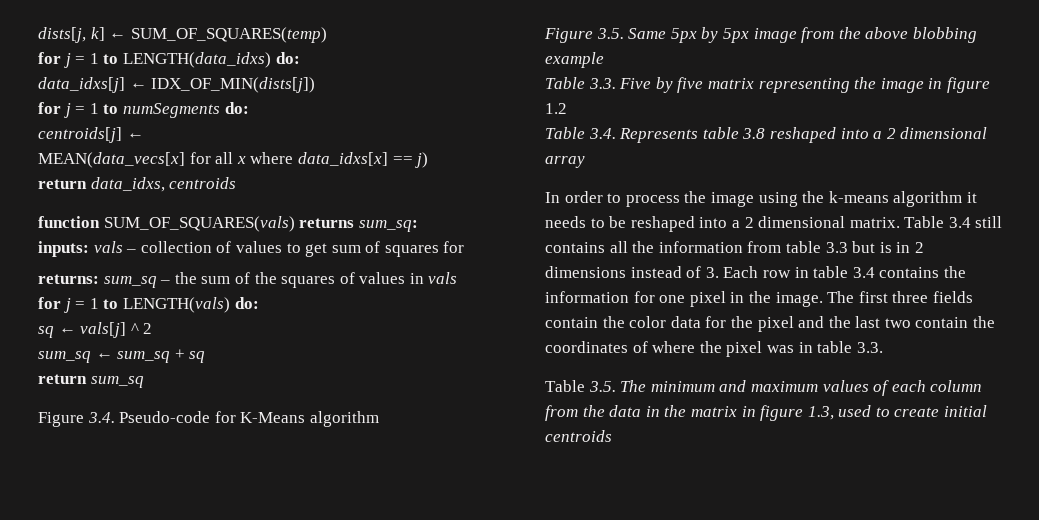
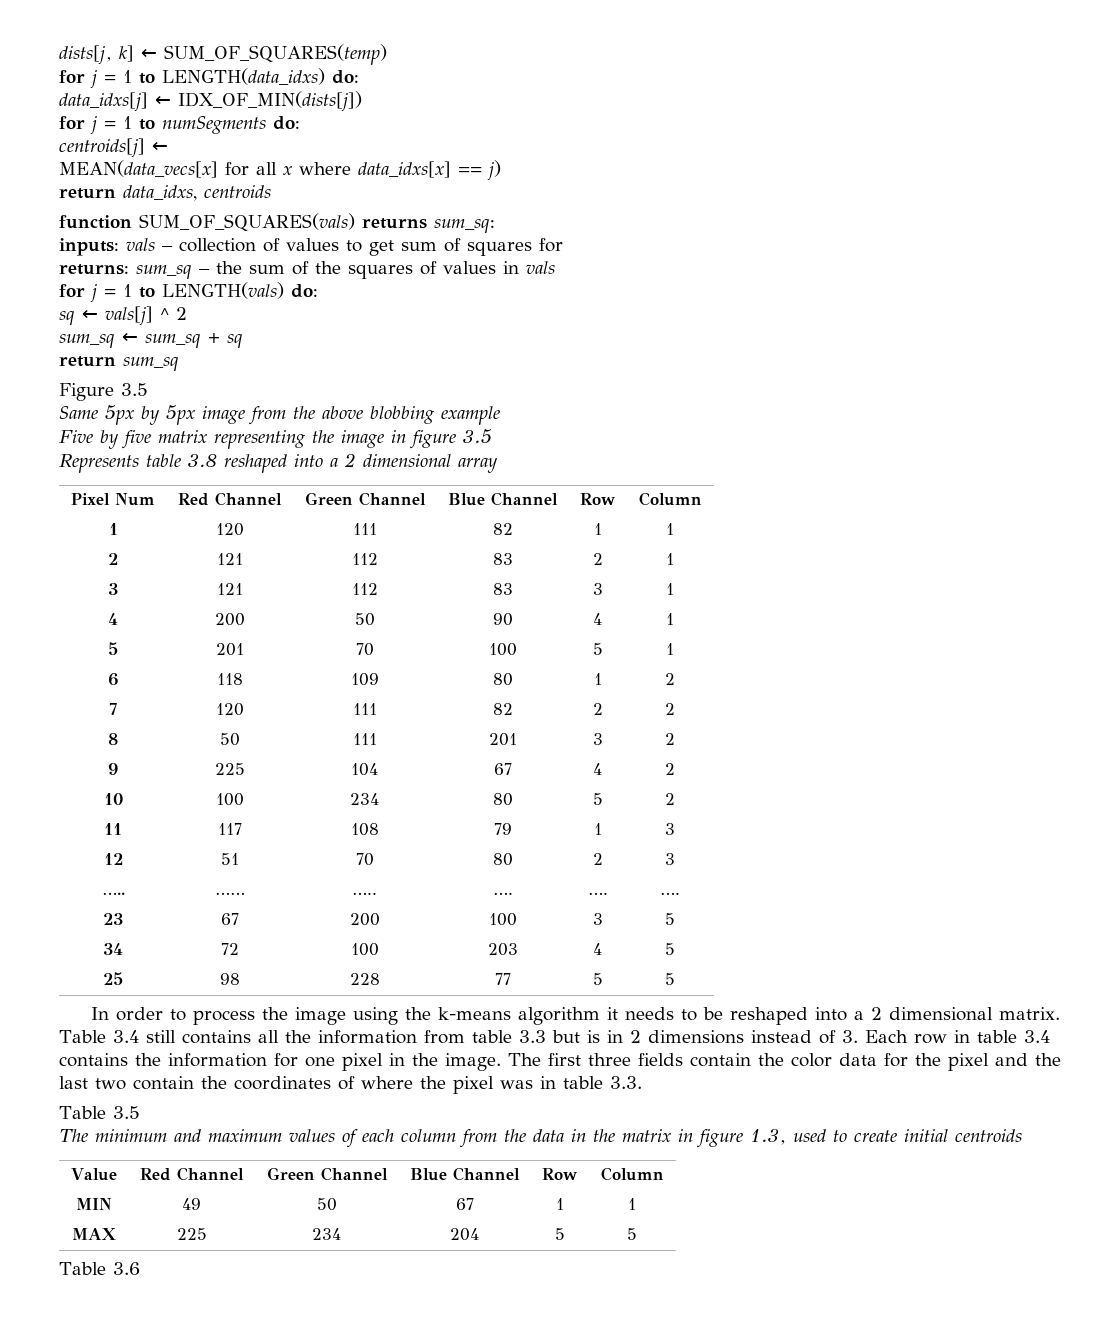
- Figure 3.4. Pseudo-code for K-Means algorithm
- Figure 3.5. Same 5px by 5px image from the above blobbing example
+ Figure 3.5
+ Same 5px by 5px image from the above blobbing example
- Table 3.3. Five by five matrix representing the image in figure 1.2
- Table 3.4. Represents table 3.8 reshaped into a 2 dimensional array
+ Five by five matrix representing the image in figure 3.5
+ Represents table 3.8 reshaped into a 2 dimensional array
+ Pixel Num | Red Channel | Green Channel | Blue Channel | Row | Column
+ 1 | 120 | 111 | 82 | 1 | 1
+ 2 | 121 | 112 | 83 | 2 | 1
+ 3 | 121 | 112 | 83 | 3 | 1
+ 4 | 200 | 50 | 90 | 4 | 1
+ 5 | 201 | 70 | 100 | 5 | 1
+ 6 | 118 | 109 | 80 | 1 | 2
+ 7 | 120 | 111 | 82 | 2 | 2
+ 8 | 50 | 111 | 201 | 3 | 2
+ 9 | 225 | 104 | 67 | 4 | 2
+ 10 | 100 | 234 | 80 | 5 | 2
+ 11 | 117 | 108 | 79 | 1 | 3
+ 12 | 51 | 70 | 80 | 2 | 3
+ ….. | …… | ….. | …. | …. | ….
+ 23 | 67 | 200 | 100 | 3 | 5
+ 34 | 72 | 100 | 203 | 4 | 5
+ 25 | 98 | 228 | 77 | 5 | 5
- Table 3.5. The minimum and maximum values of each column from the data in the matrix in figure 1.3, used to create initial centroids
+ Table 3.5
+ The minimum and maximum values of each column from the data in the matrix in figure 1.3, used to create initial centroids
+ Value | Red Channel | Green Channel | Blue Channel | Row | Column
+ MIN | 49 | 50 | 67 | 1 | 1
+ MAX | 225 | 234 | 204 | 5 | 5
+ Table 3.6

